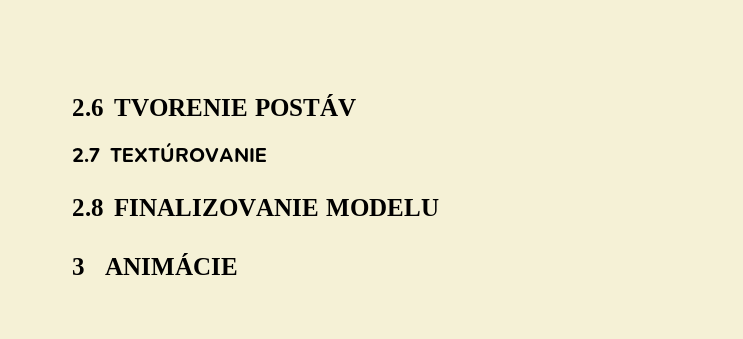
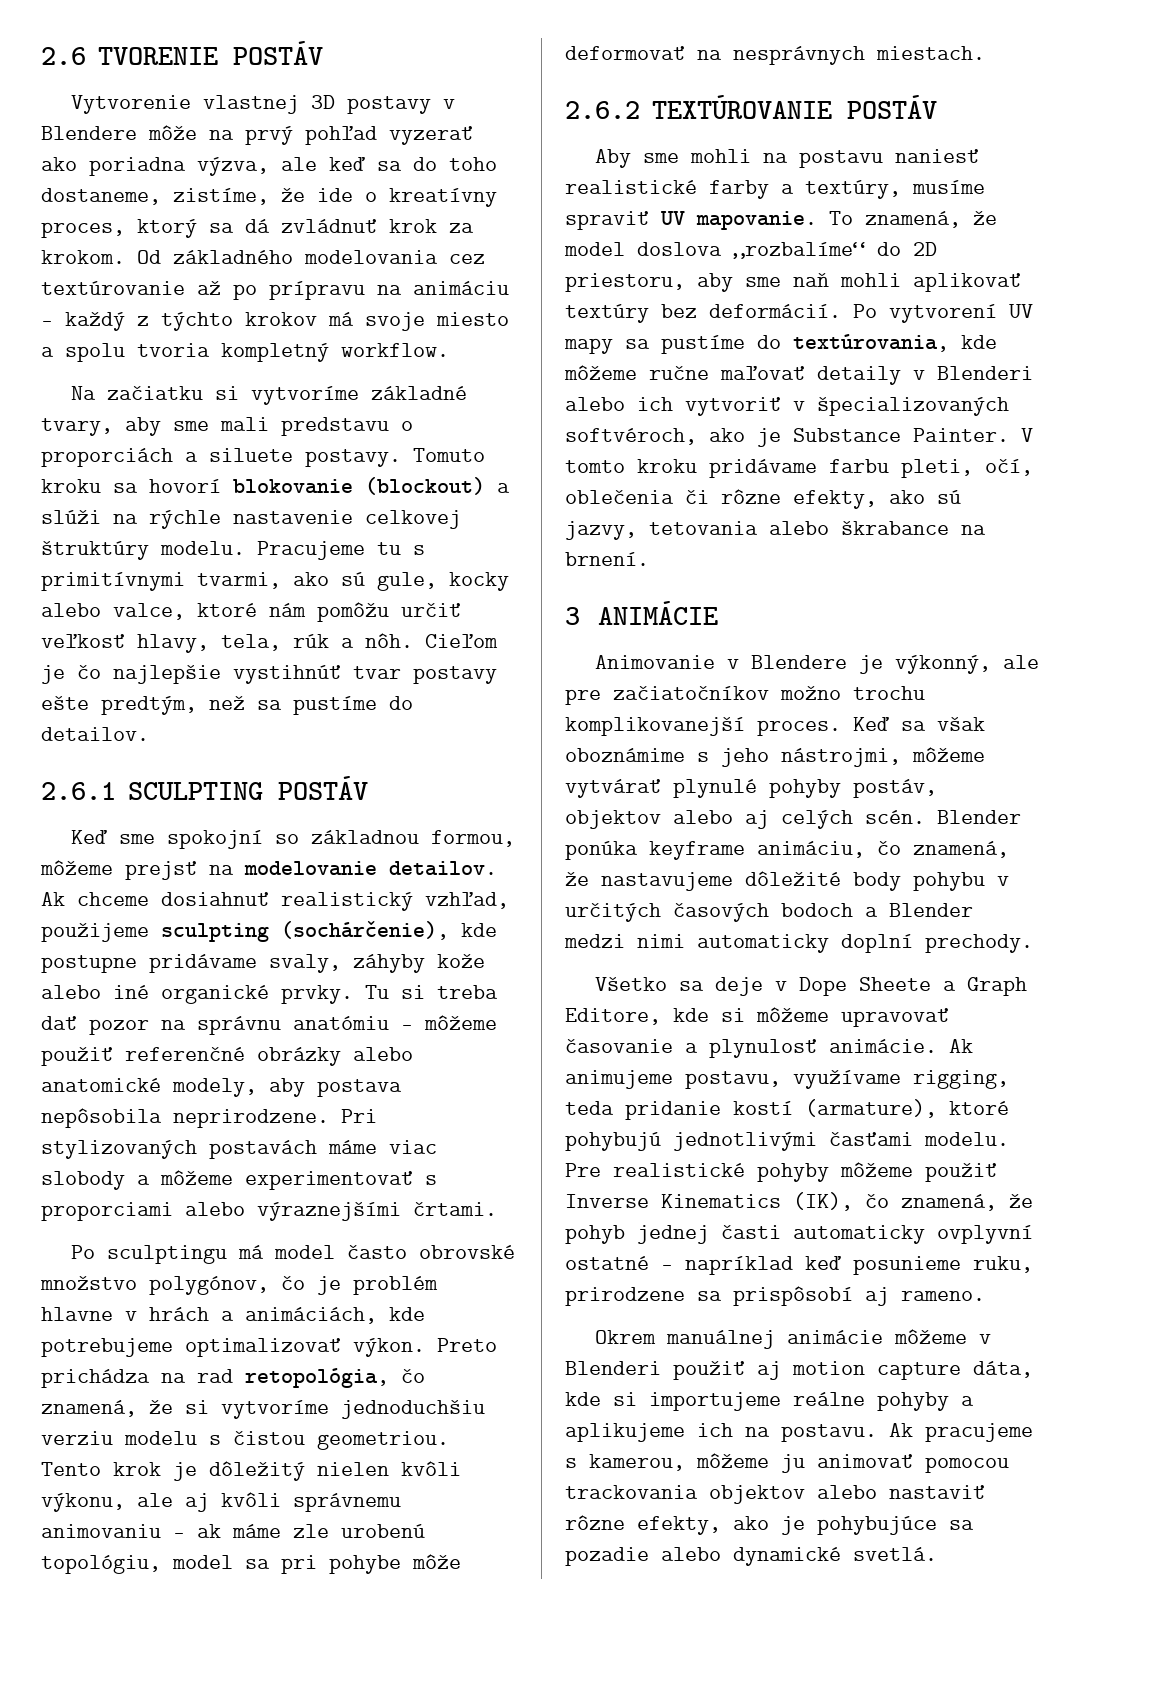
- 2.7 TEXTÚROVANIE
- 2.8 FINALIZOVANIE MODELU
+ Vytvorenie vlastnej 3D postavy v Blendere môže na prvý pohľad vyzerať ako poriadna výzva, ale keď sa do toho dostaneme, zistíme, že ide o kreatívny proces, ktorý sa dá zvládnuť krok za krokom. Od základného modelovania cez textúrovanie až po prípravu na animáciu – každý z týchto krokov má svoje miesto a spolu tvoria kompletný workflow.
+ Na začiatku si vytvoríme základné tvary, aby sme mali predstavu o proporciách a siluete postavy. Tomuto kroku sa hovorí blokovanie (blockout) a slúži na rýchle nastavenie celkovej štruktúry modelu. Pracujeme tu s primitívnymi tvarmi, ako sú gule, kocky alebo valce, ktoré nám pomôžu určiť veľkosť hlavy, tela, rúk a nôh. Cieľom je čo najlepšie vystihnúť tvar postavy ešte predtým, než sa pustíme do detailov.
+ 2.6.1 SCULPTING POSTÁV
+ Keď sme spokojní so základnou formou, môžeme prejsť na modelovanie detailov. Ak chceme dosiahnuť realistický vzhľad, použijeme sculpting (sochárčenie), kde postupne pridávame svaly, záhyby kože alebo iné organické prvky. Tu si treba dať pozor na správnu anatómiu – môžeme použiť referenčné obrázky alebo anatomické modely, aby postava nepôsobila neprirodzene. Pri stylizovaných postavách máme viac slobody a môžeme experimentovať s proporciami alebo výraznejšími črtami.
+ Po sculptingu má model často obrovské množstvo polygónov, čo je problém hlavne v hrách a animáciách, kde potrebujeme optimalizovať výkon. Preto prichádza na rad retopológia, čo znamená, že si vytvoríme jednoduchšiu verziu modelu s čistou geometriou. Tento krok je dôležitý nielen kvôli výkonu, ale aj kvôli správnemu animovaniu – ak máme zle urobenú topológiu, model sa pri pohybe môže deformovať na nesprávnych miestach.
+ 2.6.2 TEXTÚROVANIE POSTÁV
+ Aby sme mohli na postavu naniesť realistické farby a textúry, musíme spraviť UV mapovanie. To znamená, že model doslova „rozbalíme“ do 2D priestoru, aby sme naň mohli aplikovať textúry bez deformácií. Po vytvorení UV mapy sa pustíme do textúrovania, kde môžeme ručne maľovať detaily v Blenderi alebo ich vytvoriť v špecializovaných softvéroch, ako je Substance Painter. V tomto kroku pridávame farbu pleti, očí, oblečenia či rôzne efekty, ako sú jazvy, tetovania alebo škrabance na brnení.
  3 ANIMÁCIE
+ Animovanie v Blendere je výkonný, ale pre začiatočníkov možno trochu komplikovanejší proces. Keď sa však oboznámime s jeho nástrojmi, môžeme vytvárať plynulé pohyby postáv, objektov alebo aj celých scén. Blender ponúka keyframe animáciu, čo znamená, že nastavujeme dôležité body pohybu v určitých časových bodoch a Blender medzi nimi automaticky doplní prechody.
+ Všetko sa deje v Dope Sheete a Graph Editore, kde si môžeme upravovať časovanie a plynulosť animácie. Ak animujeme postavu, využívame rigging, teda pridanie kostí (armature), ktoré pohybujú jednotlivými časťami modelu. Pre realistické pohyby môžeme použiť Inverse Kinematics (IK), čo znamená, že pohyb jednej časti automaticky ovplyvní ostatné – napríklad keď posunieme ruku, prirodzene sa prispôsobí aj rameno.
+ Okrem manuálnej animácie môžeme v Blenderi použiť aj motion capture dáta, kde si importujeme reálne pohyby a aplikujeme ich na postavu. Ak pracujeme s kamerou, môžeme ju animovať pomocou trackovania objektov alebo nastaviť rôzne efekty, ako je pohybujúce sa pozadie alebo dynamické svetlá.

